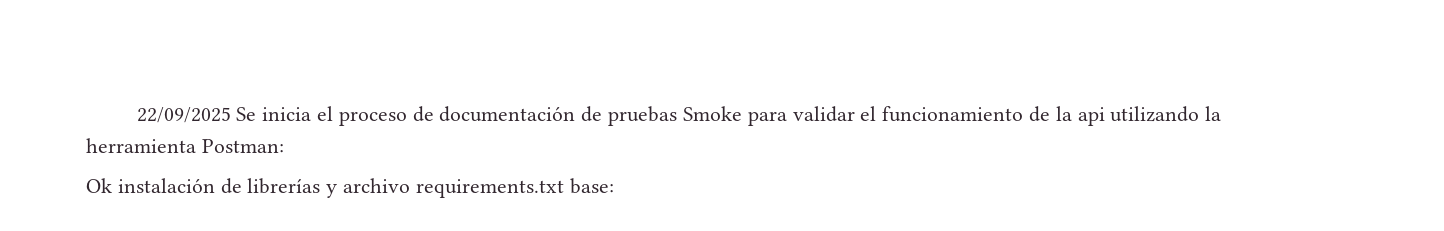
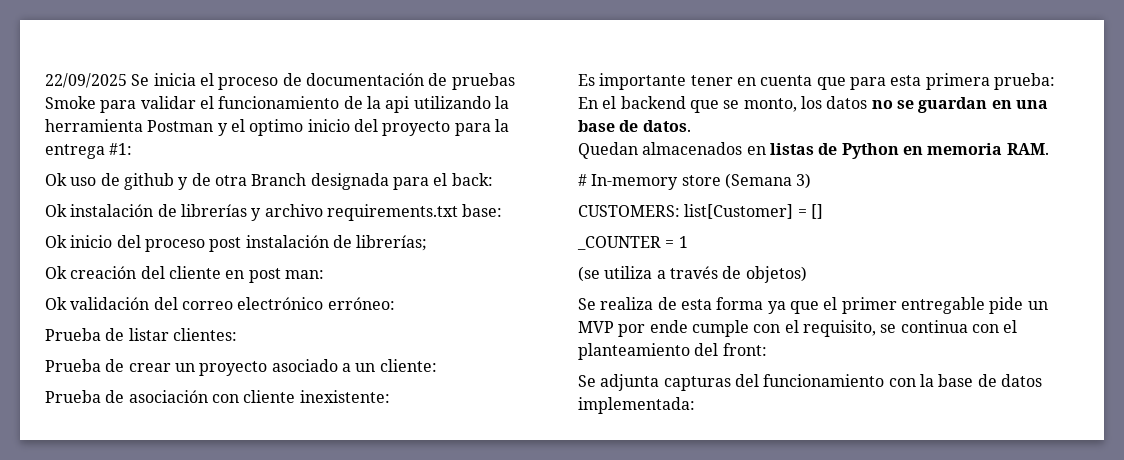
- 22/09/2025 Se inicia el proceso de documentación de pruebas Smoke para validar el funcionamiento de la api utilizando la herramienta Postman:
+ 22/09/2025 Se inicia el proceso de documentación de pruebas Smoke para validar el funcionamiento de la api utilizando la herramienta Postman y el optimo inicio del proyecto para la entrega #1:
+ Ok uso de github y de otra Branch designada para el back:
+ Ok inicio del proceso post instalación de librerías;
+ Ok creación del cliente en post man:
+ Ok validación del correo electrónico erróneo:
+ Prueba de listar clientes:
+ Prueba de crear un proyecto asociado a un cliente:
+ Prueba de asociación con cliente inexistente:
+ Es importante tener en cuenta que para esta primera prueba: En el backend que se monto, los datos no se guardan en una base de datos.
+ Quedan almacenados en listas de Python en memoria RAM.
+ # In-memory store (Semana 3)
+ CUSTOMERS: list[Customer] = []
+ _COUNTER = 1
+ (se utiliza a través de objetos)
+ Se realiza de esta forma ya que el primer entregable pide un MVP por ende cumple con el requisito, se continua con el planteamiento del front:
+ Se adjunta capturas del funcionamiento con la base de datos implementada:

